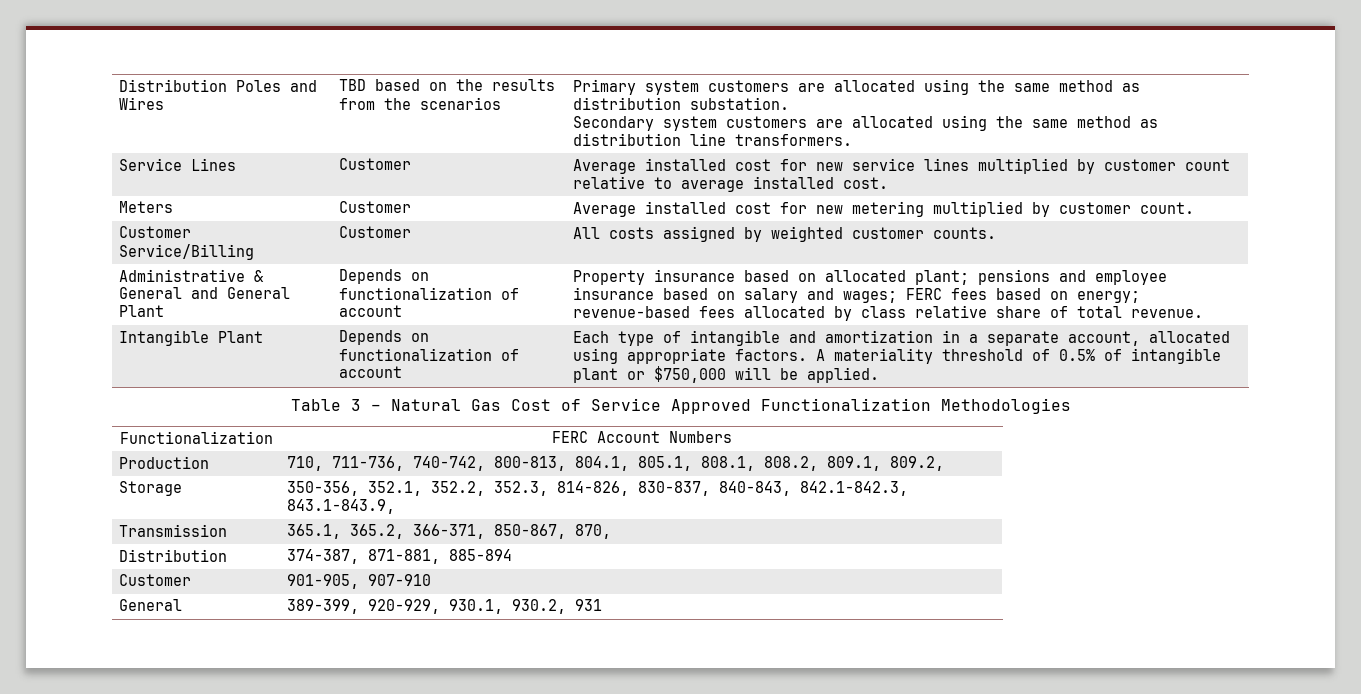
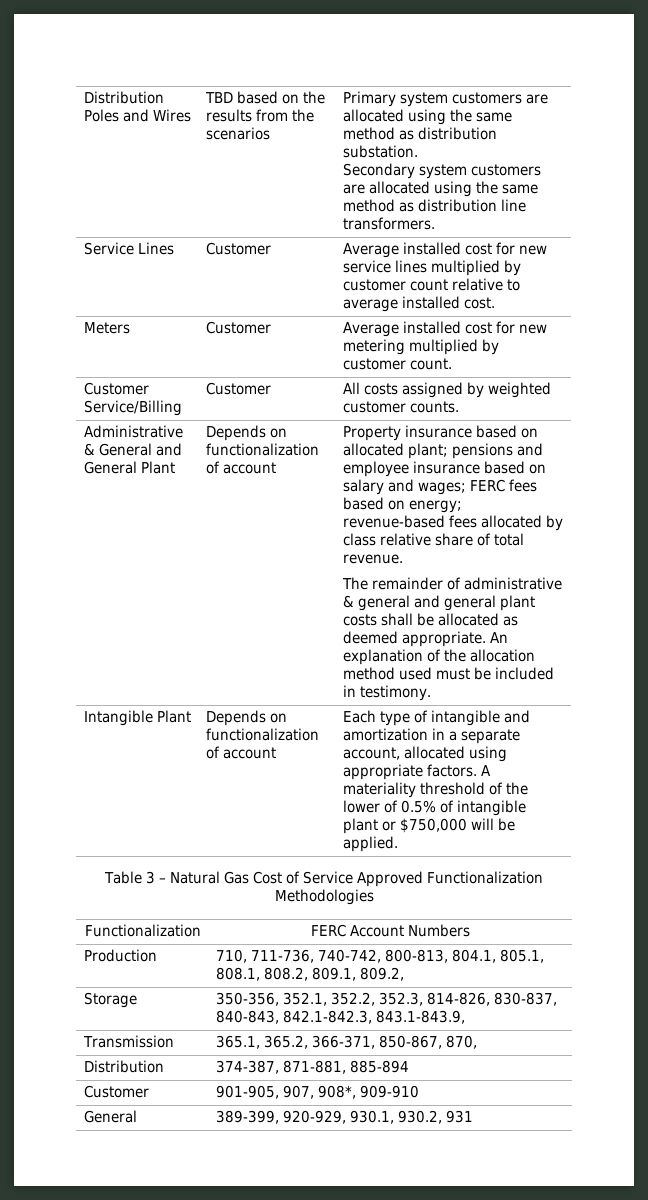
+ The remainder of administrative & general and general plant costs shall be allocated as deemed appropriate. An explanation of the allocation method used must be included in testimony.
- Intangible Plant | Depends on functionalization of account | Each type of intangible and amortization in a separate account, allocated using appropriate factors. A materiality threshold of 0.5% of intangible plant or $750,000 will be applied.
+ Intangible Plant | Depends on functionalization of account | Each type of intangible and amortization in a separate account, allocated using appropriate factors. A materiality threshold of the lower of 0.5% of intangible plant or $750,000 will be applied.
- Customer | 901-905, 907-910
+ Customer | 901-905, 907, 908*, 909-910

